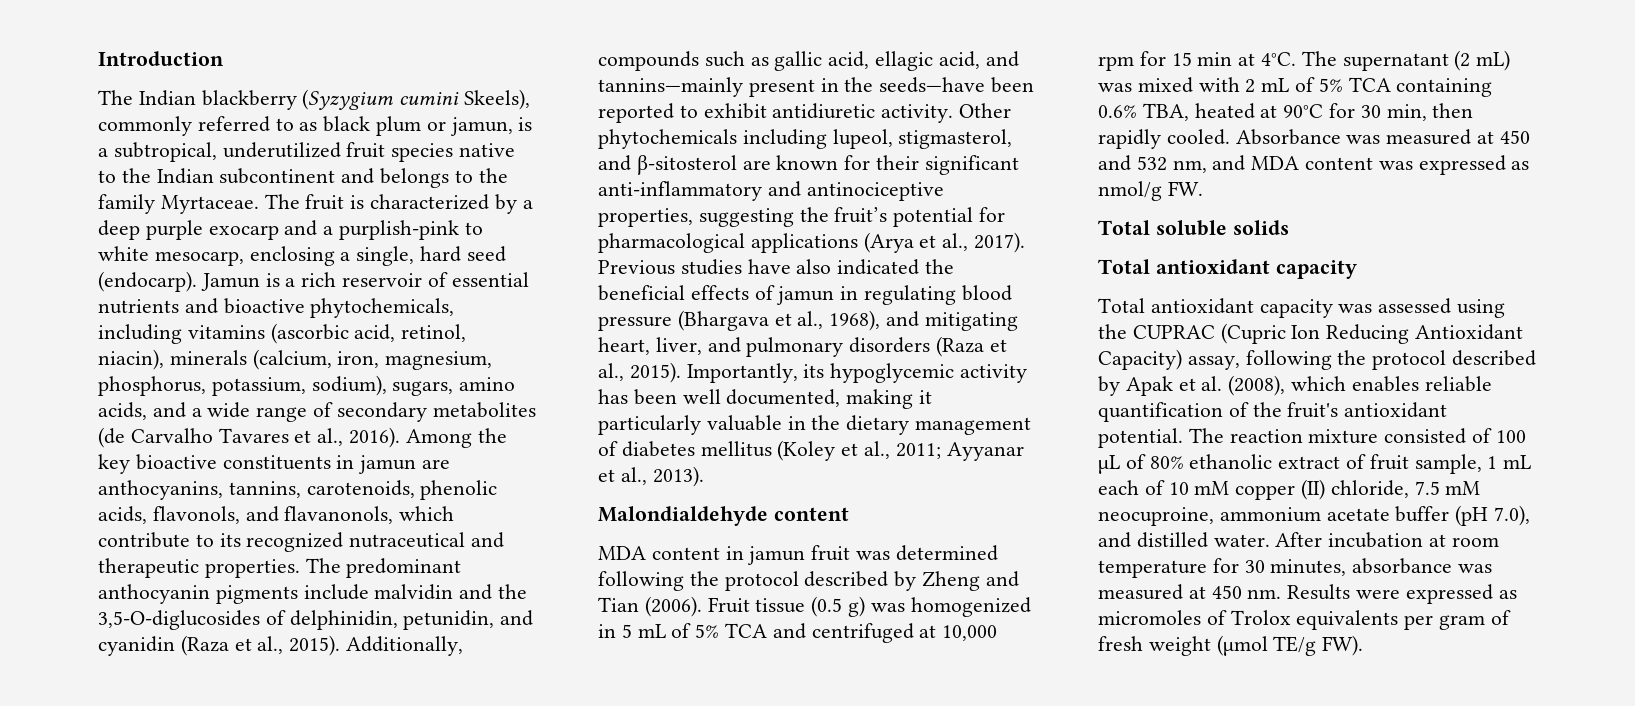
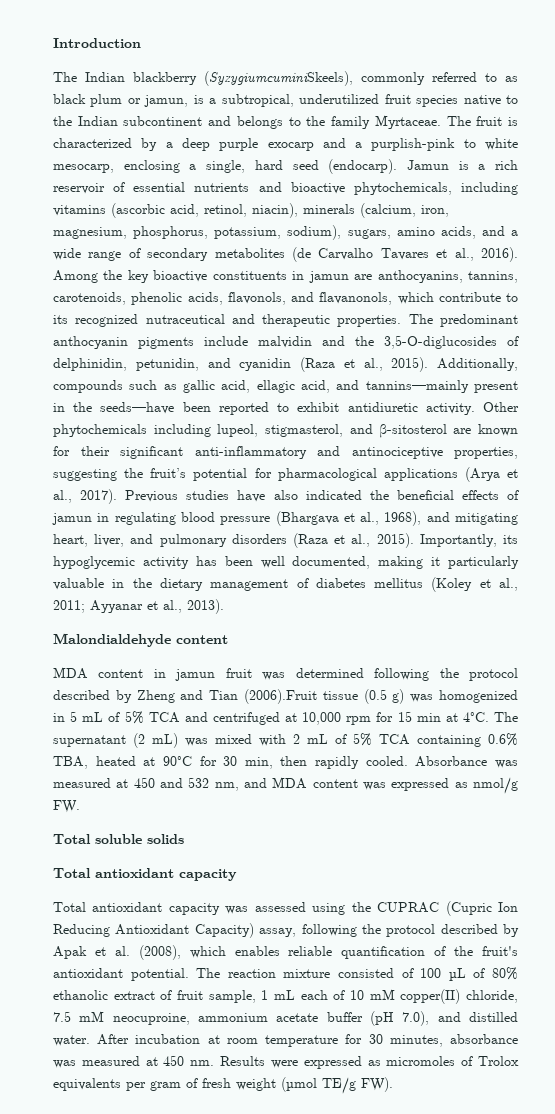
- The Indian blackberry (Syzygium cumini Skeels), commonly referred to as black plum or jamun, is a subtropical, underutilized fruit species native to the Indian subcontinent and belongs to the family Myrtaceae.
+ The Indian blackberry (SyzygiumcuminiSkeels), commonly referred to as black plum or jamun, is a subtropical, underutilized fruit species native to the Indian subcontinent and belongs to the family Myrtaceae.
- MDA content in jamun fruit was determined following the protocol described by Zheng and Tian (2006). Fruit tissue (0.5 g) was homogenized in 5 mL of 5% TCA and centrifuged at 10,000 rpm for 15 min at 4°C.
+ MDA content in jamun fruit was determined following the protocol described by Zheng and Tian (2006).Fruit tissue (0.5 g) was homogenized in 5 mL of 5% TCA and centrifuged at 10,000 rpm for 15 min at 4°C.
- The reaction mixture consisted of 100 µL of 80% ethanolic extract of fruit sample, 1 mL each of 10 mM copper (II) chloride, 7.5 mM neocuproine, ammonium acetate buffer (pH 7.0), and distilled water.
+ The reaction mixture consisted of 100 µL of 80% ethanolic extract of fruit sample, 1 mL each of 10 mM copper(II) chloride, 7.5 mM neocuproine, ammonium acetate buffer (pH 7.0), and distilled water.

